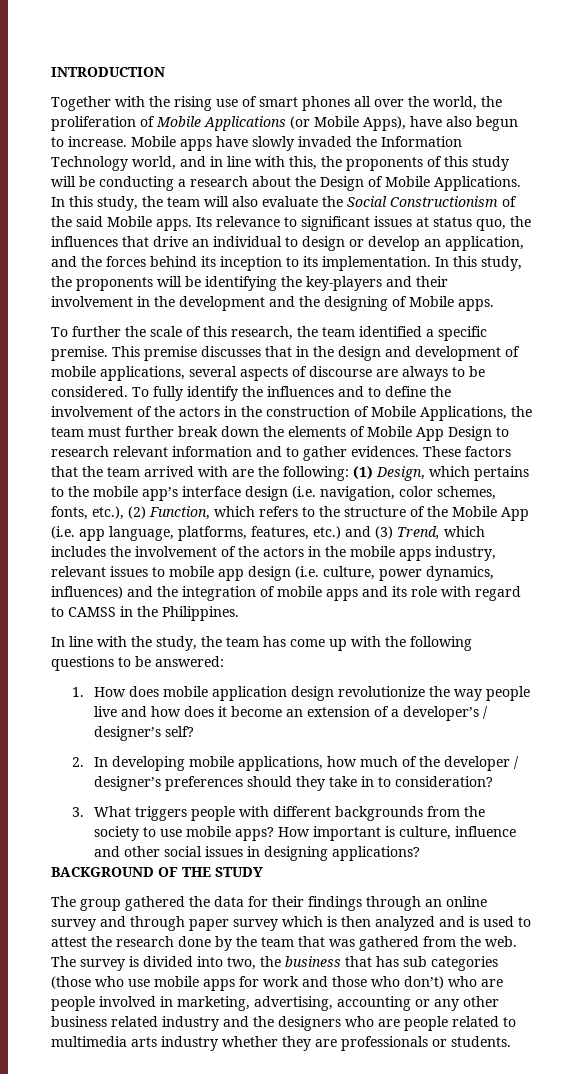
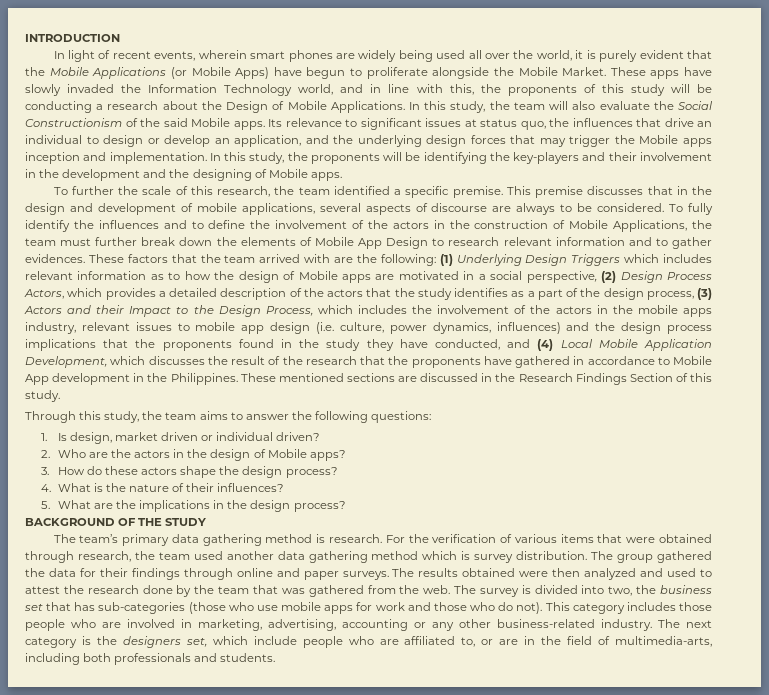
- Together with the rising use of smart phones all over the world, the proliferation of Mobile Applications (or Mobile Apps), have also begun to increase. Mobile apps have slowly invaded the Information Technology world, and in line with this, the proponents of this study will be conducting a research about the Design of Mobile Applications.
+ In light of recent events, wherein smart phones are widely being used all over the world, it is purely evident that the Mobile Applications (or Mobile Apps) have begun to proliferate alongside the Mobile Market. These apps have slowly invaded the Information Technology world, and in line with this, the proponents of this study will be conducting a research about the Design of Mobile Applications.
- Its relevance to significant issues at status quo, the influences that drive an individual to design or develop an application, and the forces behind its inception to its implementation.
+ Its relevance to significant issues at status quo, the influences that drive an individual to design or develop an application, and the underlying design forces that may trigger the Mobile apps inception and implementation.
- These factors that the team arrived with are the following: (1) Design, which pertains to the mobile app’s interface design (i.e. navigation, color schemes, fonts, etc.), (2) Function, which refers to the structure of the Mobile App (i.e. app language, platforms, features, etc.) and (3) Trend, which includes the involvement of the actors in the mobile apps industry, relevant issues to mobile app design (i.e. culture, power dynamics, influences) and the integration of mobile apps and its role with regard to CAMSS in the Philippines.
- In line with the study, the team has come up with the following questions to be answered:
- 1. How does mobile application design revolutionize the way people live and how does it become an extension of a developer’s / designer’s self?
- 2. In developing mobile applications, how much of the developer / designer’s preferences should they take in to consideration?
- 3. What triggers people with different backgrounds from the society to use mobile apps? How important is culture, influence and other social issues in designing applications?
+ These factors that the team arrived with are the following: (1) Underlying Design Triggers which includes relevant information as to how the design of Mobile apps are motivated in a social perspective, (2) Design Process Actors, which provides a detailed description of the actors that the study identifies as a part of the design process, (3) Actors and their Impact to the Design Process, which includes the involvement of the actors in the mobile apps industry, relevant issues to mobile app design (i.e. culture, power dynamics, influences) and the design process implications that the proponents found in the study they have conducted, and (4) Local Mobile Application Development, which discusses the result of the research that the proponents have gathered in accordance to Mobile App development in the Philippines. These mentioned sections are discussed in the Research Findings Section of this study.
+ Through this study, the team aims to answer the following questions:
+ 1. Is design, market driven or individual driven?
+ 2. Who are the actors in the design of Mobile apps?
+ 3. How do these actors shape the design process?
+ 4. What is the nature of their influences?
+ 5. What are the implications in the design process?
- The group gathered the data for their findings through an online survey and through paper survey which is then analyzed and is used to attest the research done by the team that was gathered from the web.
+ The team’s primary data gathering method is research. For the verification of various items that were obtained through research, the team used another data gathering method which is survey distribution. The group gathered the data for their findings through online and paper surveys. The results obtained were then analyzed and used to attest the research done by the team that was gathered from the web.
- The survey is divided into two, the business that has sub categories (those who use mobile apps for work and those who don’t) who are people involved in marketing, advertising, accounting or any other business related industry and the designers who are people related to multimedia arts industry whether they are professionals or students.
+ The survey is divided into two, the business set that has sub-categories (those who use mobile apps for work and those who do not). This category includes those people who are involved in marketing, advertising, accounting or any other business-related industry. The next category is the designers set, which include people who are affiliated to, or are in the field of multimedia-arts, including both professionals and students.

